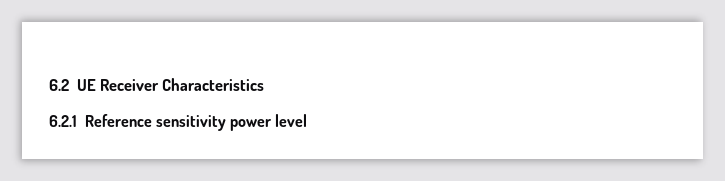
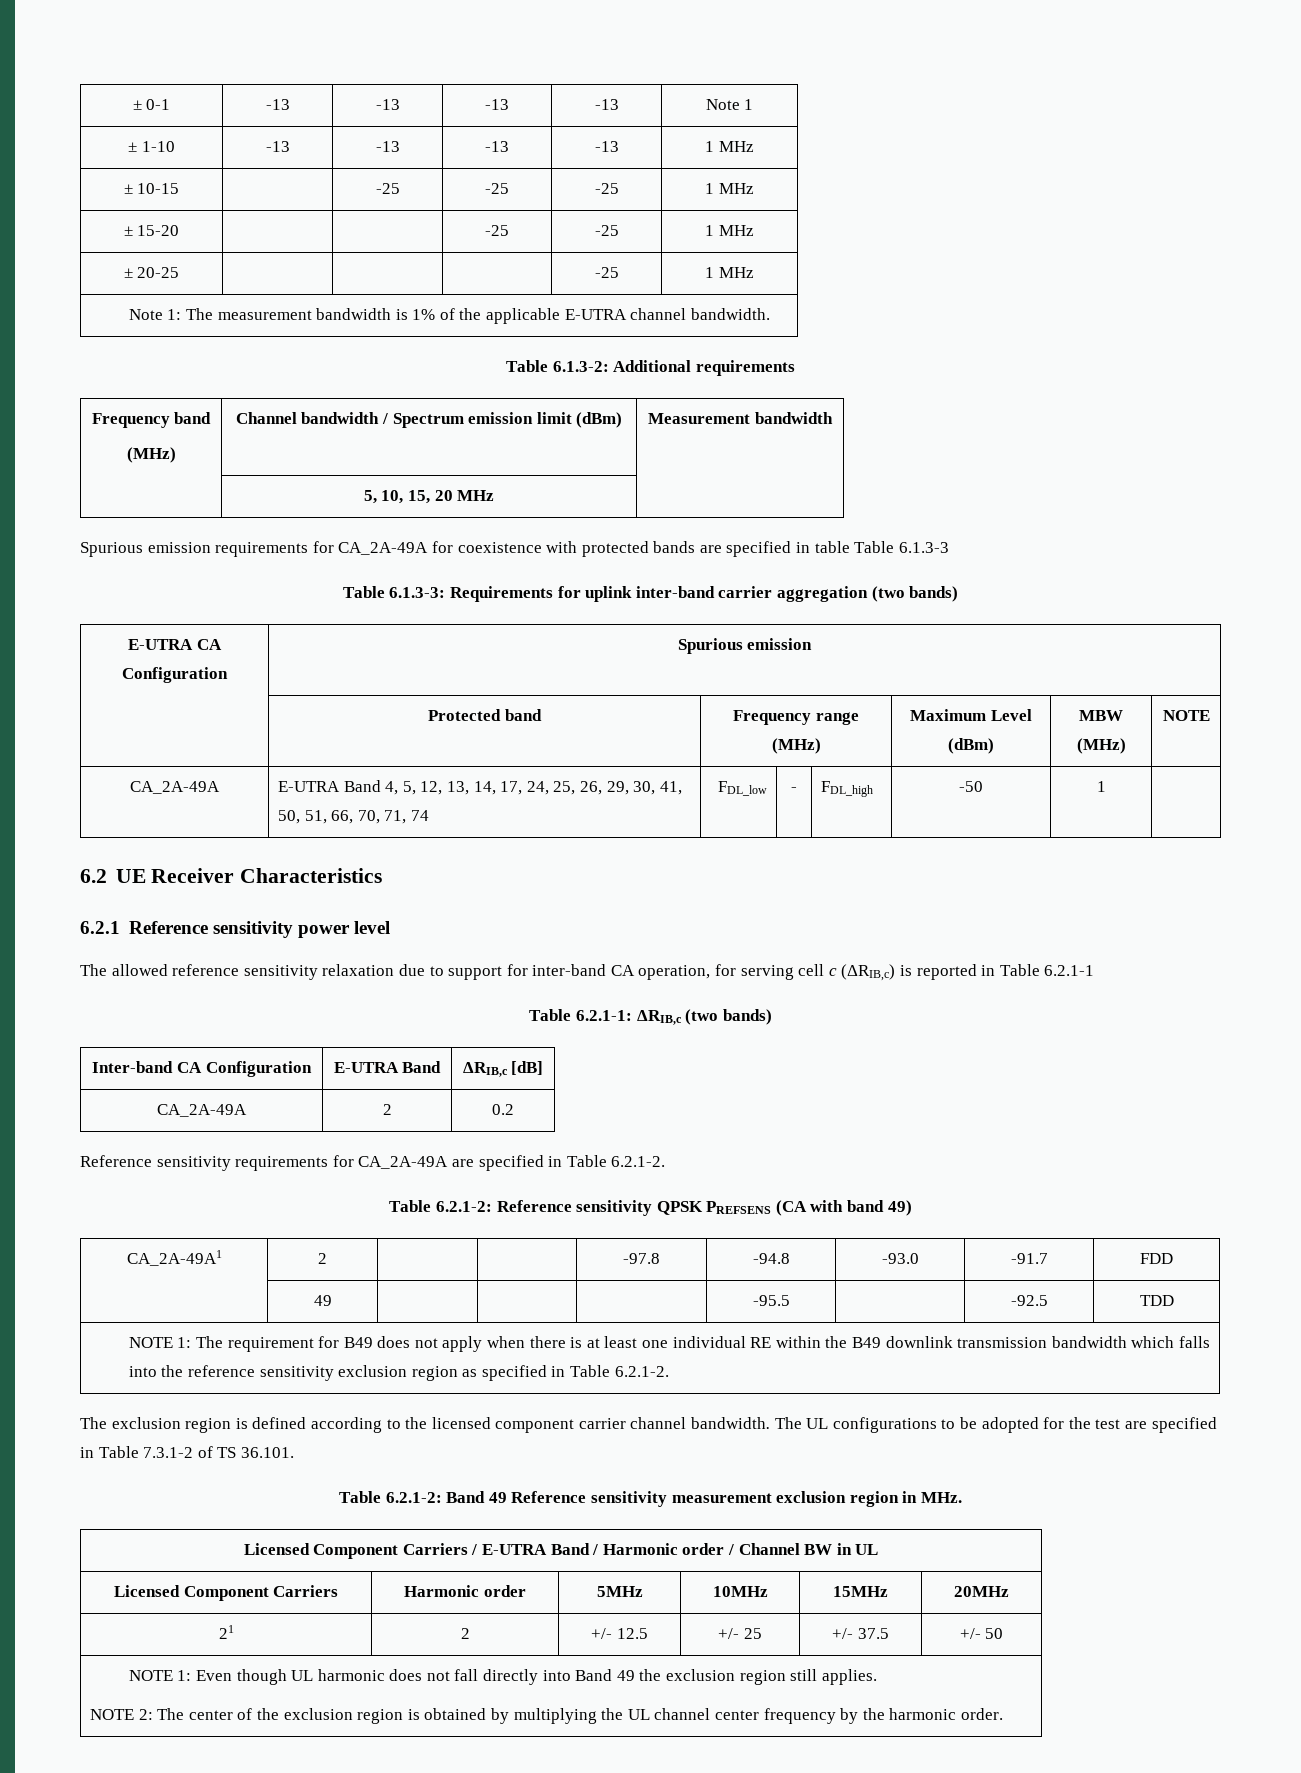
+ ± 0-1 | -13 | -13 | -13 | -13 | Note 1
+ ± 1-10 | -13 | -13 | -13 | -13 | 1 MHz
+ ± 10-15 | | -25 | -25 | -25 | 1 MHz
+ ± 15-20 | | | -25 | -25 | 1 MHz
+ ± 20-25 | | | | -25 | 1 MHz
+ Note 1: The measurement bandwidth is 1% of the applicable E-UTRA channel bandwidth.
+ Table 6.1.3-2: Additional requirements
+ Frequency band
+ (MHz) | Channel bandwidth / Spectrum emission limit (dBm) | Measurement bandwidth
+ | 5, 10, 15, 20 MHz |
+ Spurious emission requirements for CA_2A-49A for coexistence with protected bands are specified in table Table 6.1.3-3
+ Table 6.1.3-3: Requirements for uplink inter-band carrier aggregation (two bands)
+ E-UTRA CA Configuration | Spurious emission
+ | Protected band | Frequency range (MHz) | Maximum Level (dBm) | MBW (MHz) | NOTE
+ CA_2A-49A | E-UTRA Band 4, 5, 12, 13, 14, 17, 24, 25, 26, 29, 30, 41, 50, 51, 66, 70, 71, 74 | FDL_low | - | FDL_high | -50 | 1 |
+ The allowed reference sensitivity relaxation due to support for inter-band CA operation, for serving cell c (ΔRIB,c) is reported in Table 6.2.1-1
+ Table 6.2.1-1: ΔRIB,c (two bands)
+ Inter-band CA Configuration | E-UTRA Band | ΔRIB,c [dB]
+ CA_2A-49A | 2 | 0.2
+ Reference sensitivity requirements for CA_2A-49A are specified in Table 6.2.1-2.
+ Table 6.2.1-2: Reference sensitivity QPSK PREFSENS (CA with band 49)
+ CA_2A-49A1 | 2 | | | -97.8 | -94.8 | -93.0 | -91.7 | FDD
+ | 49 | | | | -95.5 | | -92.5 | TDD
+ NOTE 1: The requirement for B49 does not apply when there is at least one individual RE within the B49 downlink transmission bandwidth which falls into the reference sensitivity exclusion region as specified in Table 6.2.1-2.
+ The exclusion region is defined according to the licensed component carrier channel bandwidth. The UL configurations to be adopted for the test are specified in Table 7.3.1-2 of TS 36.101.
+ Table 6.2.1-2: Band 49 Reference sensitivity measurement exclusion region in MHz.
+ Licensed Component Carriers / E-UTRA Band / Harmonic order / Channel BW in UL
+ Licensed Component Carriers | Harmonic order | 5MHz | 10MHz | 15MHz | 20MHz
+ 21 | 2 | +/- 12.5 | +/- 25 | +/- 37.5 | +/- 50
+ NOTE 1: Even though UL harmonic does not fall directly into Band 49 the exclusion region still applies.
+ NOTE 2: The center of the exclusion region is obtained by multiplying the UL channel center frequency by the harmonic order.

